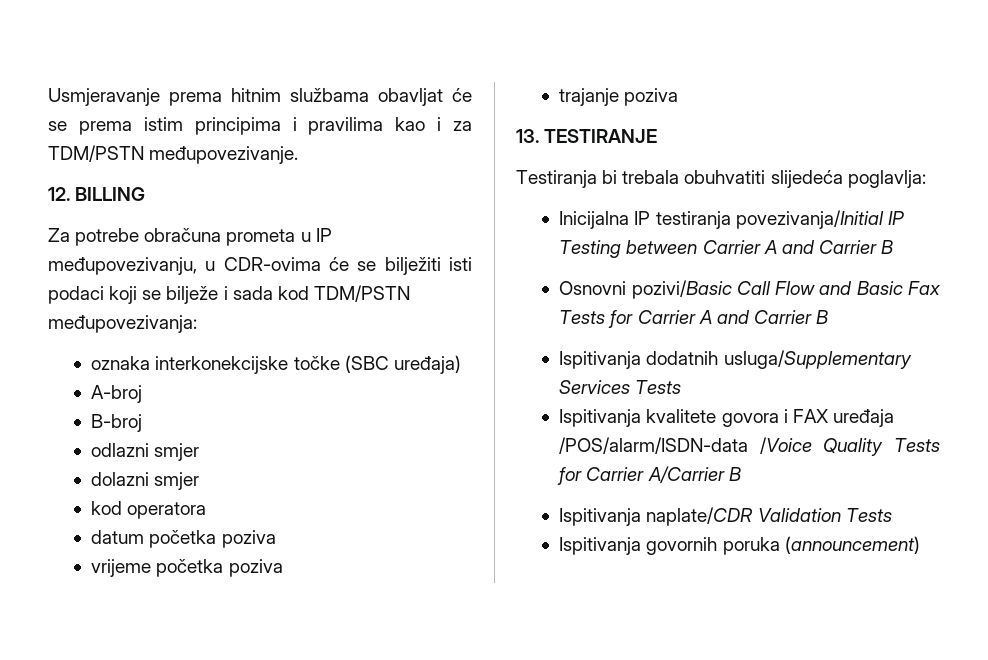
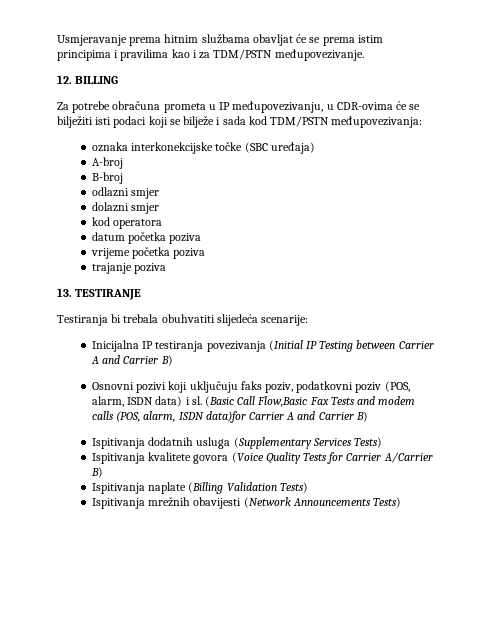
- Testiranja bi trebala obuhvatiti slijedeća poglavlja:
+ Testiranja bi trebala obuhvatiti slijedeća scenarije:
- Inicijalna IP testiranja povezivanja/Initial IP Testing between Carrier A and Carrier B
+ Inicijalna IP testiranja povezivanja (Initial IP Testing between Carrier A and Carrier B)
- Osnovni pozivi/Basic Call Flow and Basic Fax Tests for Carrier A and Carrier B
+ Osnovni pozivi koji uključuju faks poziv, podatkovni poziv (POS, alarm, ISDN data) i sl. (Basic Call Flow,Basic Fax Tests and modem calls (POS, alarm, ISDN data)for Carrier A and Carrier B)
- Ispitivanja dodatnih usluga/Supplementary Services Tests
+ Ispitivanja dodatnih usluga (Supplementary Services Tests)
- Ispitivanja kvalitete govora i FAX uređaja /POS/alarm/ISDN-data /Voice Quality Tests for Carrier A/Carrier B
- Ispitivanja naplate/CDR Validation Tests
- Ispitivanja govornih poruka (announcement)
+ Ispitivanja kvalitete govora (Voice Quality Tests for Carrier A/Carrier B)
+ Ispitivanja naplate (Billing Validation Tests)
+ Ispitivanja mrežnih obavijesti (Network Announcements Tests)

